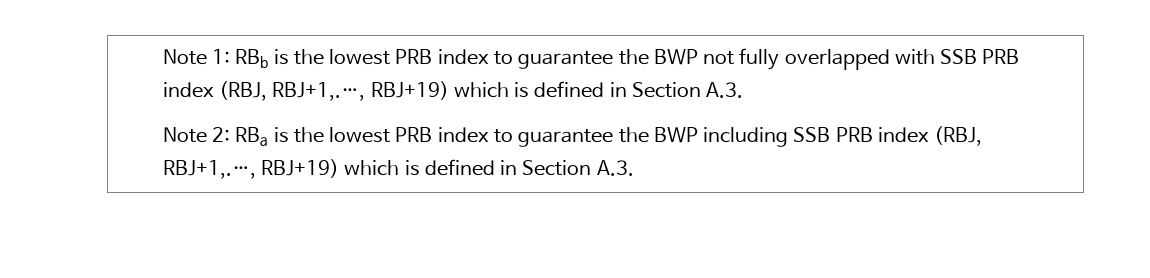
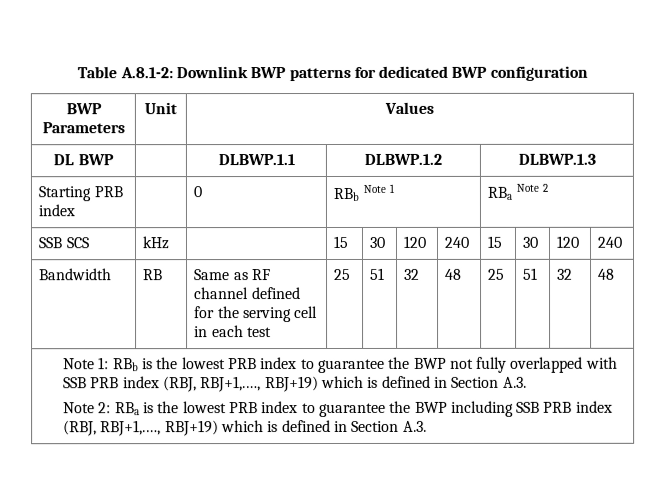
+ Table A.8.1-2: Downlink BWP patterns for dedicated BWP configuration
+ BWP Parameters | Unit | Values
+ DL BWP | | DLBWP.1.1 | DLBWP.1.2 | DLBWP.1.3
+ Starting PRB index | | 0 | RBb Note 1 | RBa Note 2
+ SSB SCS | kHz | | 15 | 30 | 120 | 240 | 15 | 30 | 120 | 240
+ Bandwidth | RB | Same as RF channel defined for the serving cell in each test | 25 | 51 | 32 | 48 | 25 | 51 | 32 | 48

